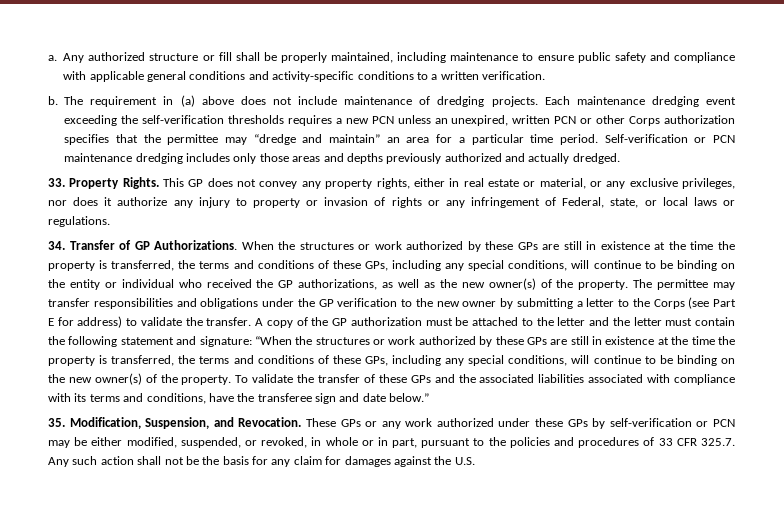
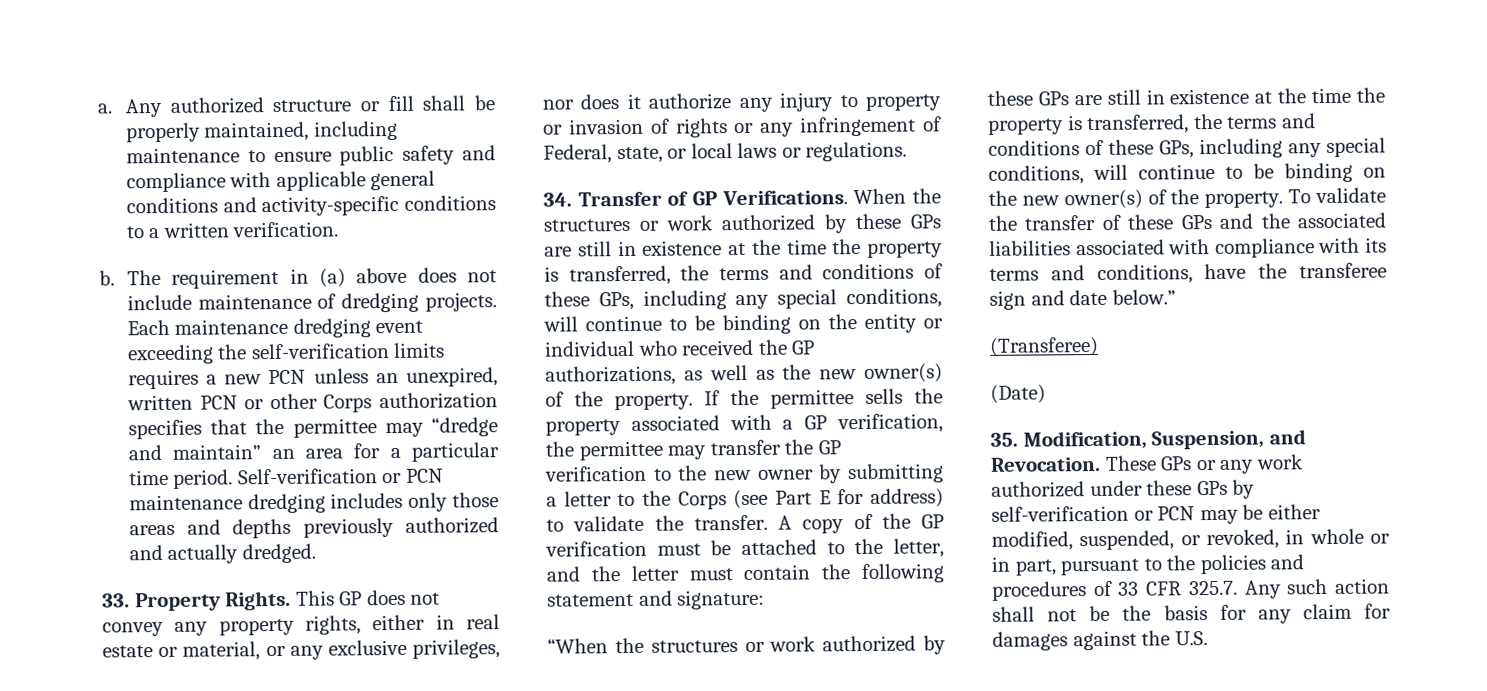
- Each maintenance dredging event exceeding the self-verification thresholds requires a new PCN unless an unexpired, written PCN or other Corps authorization specifies that the permittee may “dredge and maintain” an area for a particular time period.
+ Each maintenance dredging event exceeding the self-verification limits requires a new PCN unless an unexpired, written PCN or other Corps authorization specifies that the permittee may “dredge and maintain” an area for a particular time period.
- 34. Transfer of GP Authorizations.
+ 34. Transfer of GP Verifications.
- The permittee may transfer responsibilities and obligations under the GP verification to the new owner by submitting a letter to the Corps (see Part E for address) to validate the transfer.
+ If the permittee sells the property associated with a GP verification, the permittee may transfer the GP verification to the new owner by submitting a letter to the Corps (see Part E for address) to validate the transfer.
- A copy of the GP authorization must be attached to the letter and the letter must contain the following statement and signature: “When the structures or work authorized by these GPs are still in existence at the time the property is transferred, the terms and conditions of these GPs, including any special conditions, will continue to be binding on the new owner(s) of the property.
+ A copy of the GP verification must be attached to the letter, and the letter must contain the following statement and signature:
+ “When the structures or work authorized by these GPs are still in existence at the time the property is transferred, the terms and conditions of these GPs, including any special conditions, will continue to be binding on the new owner(s) of the property.
+ (Transferee)
+ (Date)

